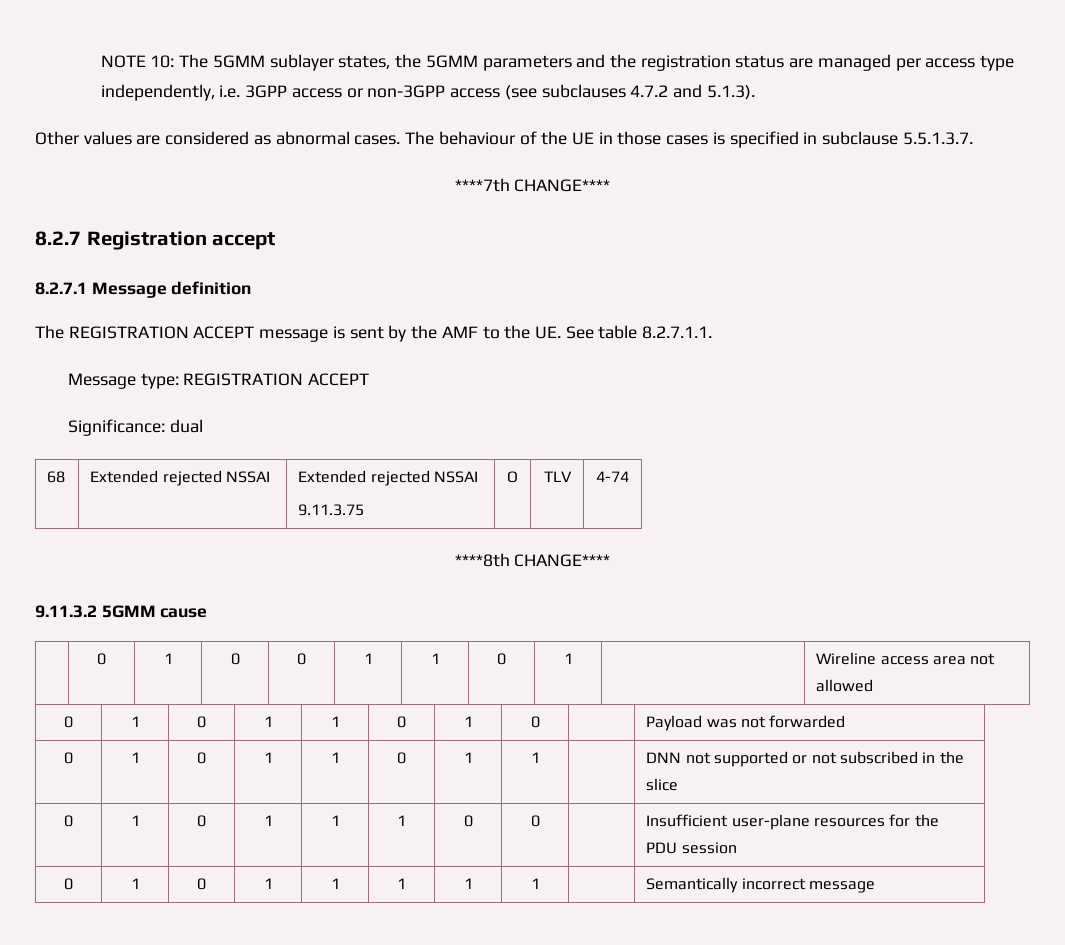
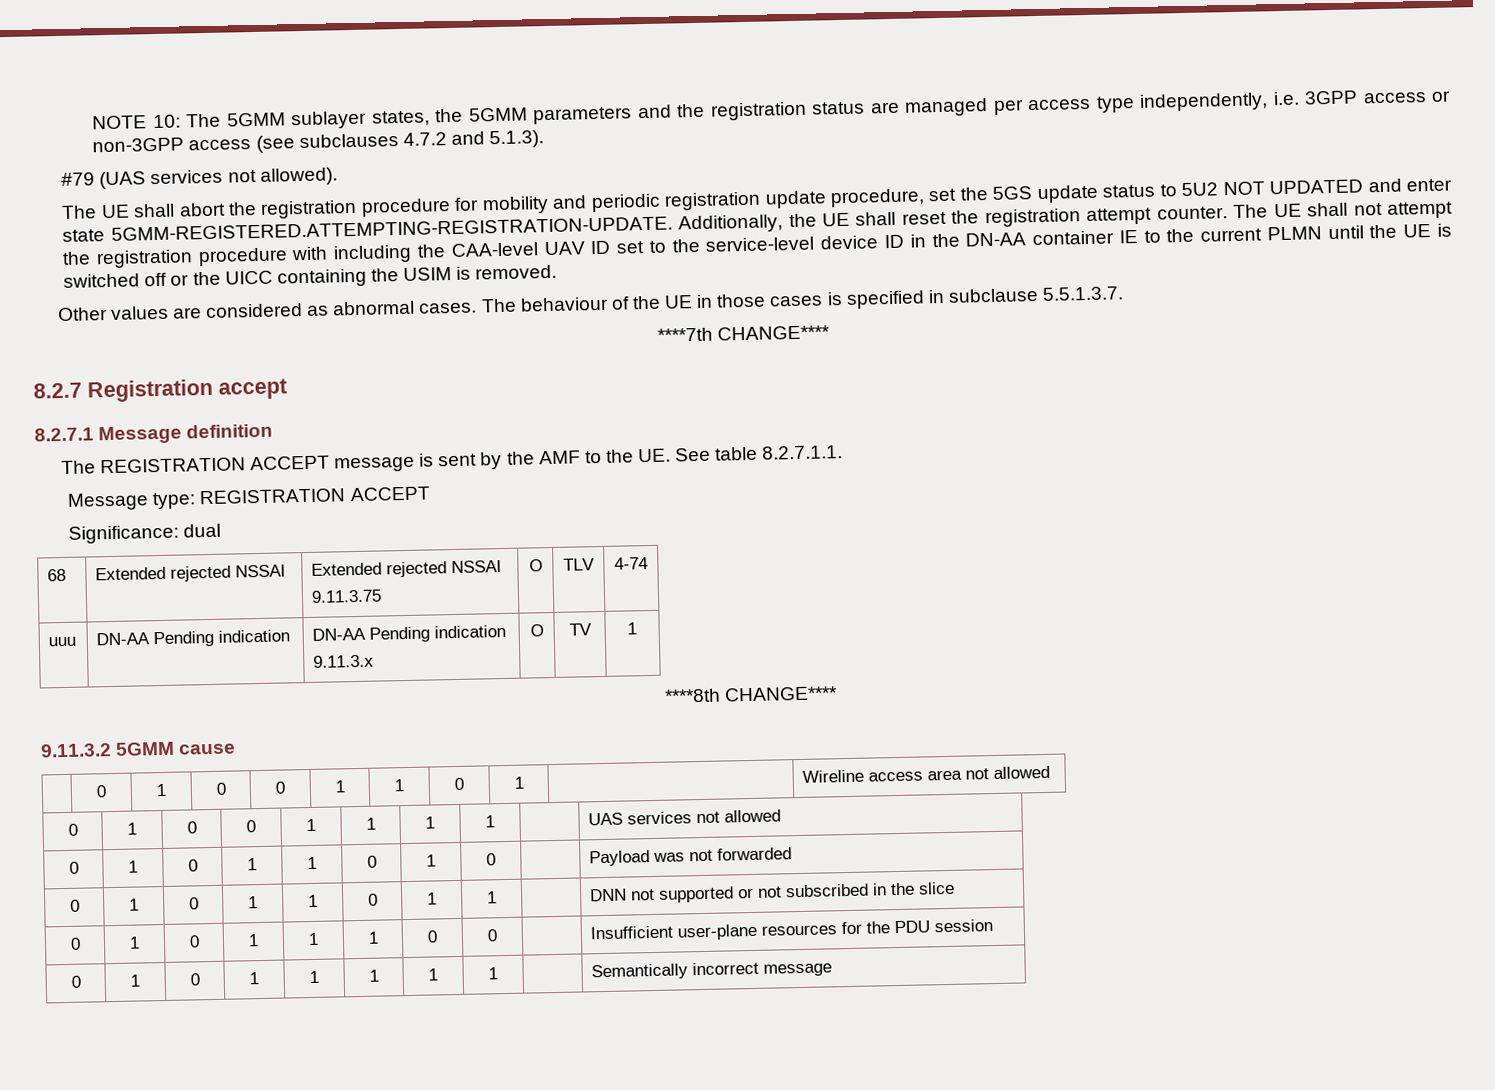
+ #79 (UAS services not allowed).
+ The UE shall abort the registration procedure for mobility and periodic registration update procedure, set the 5GS update status to 5U2 NOT UPDATED and enter state 5GMM-REGISTERED.ATTEMPTING-REGISTRATION-UPDATE. Additionally, the UE shall reset the registration attempt counter. The UE shall not attempt the registration procedure with including the CAA-level UAV ID set to the service-level device ID in the DN-AA container IE to the current PLMN until the UE is switched off or the UICC containing the USIM is removed.
+ uuu | DN-AA Pending indication | DN-AA Pending indication
+ 9.11.3.x | O | TV | 1
+ 0 | 1 | 0 | 0 | 1 | 1 | 1 | 1 | | UAS services not allowed

